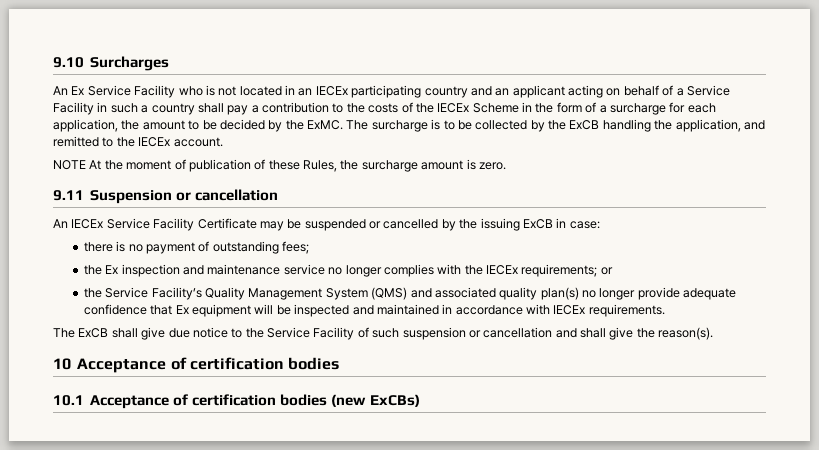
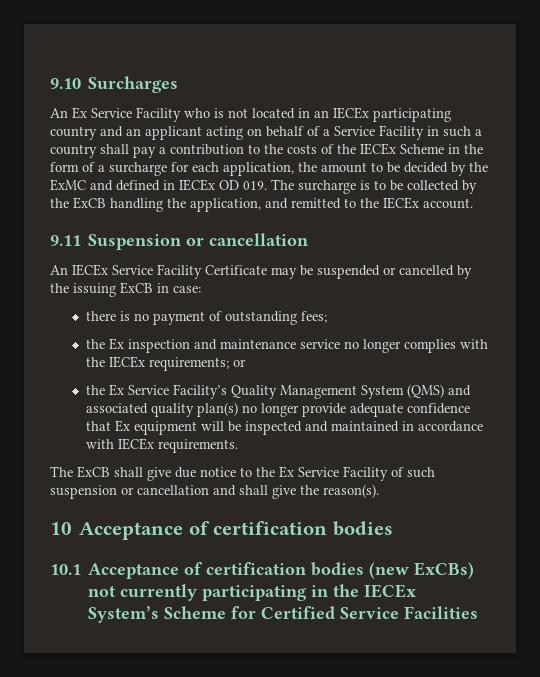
- An Ex Service Facility who is not located in an IECEx participating country and an applicant acting on behalf of a Service Facility in such a country shall pay a contribution to the costs of the IECEx Scheme in the form of a surcharge for each application, the amount to be decided by the ExMC. The surcharge is to be collected by the ExCB handling the application, and remitted to the IECEx account.
+ An Ex Service Facility who is not located in an IECEx participating country and an applicant acting on behalf of a Service Facility in such a country shall pay a contribution to the costs of the IECEx Scheme in the form of a surcharge for each application, the amount to be decided by the ExMC and defined in IECEx OD 019. The surcharge is to be collected by the ExCB handling the application, and remitted to the IECEx account.
- NOTE At the moment of publication of these Rules, the surcharge amount is zero.
- the Service Facility’s Quality Management System (QMS) and associated quality plan(s) no longer provide adequate confidence that Ex equipment will be inspected and maintained in accordance with IECEx requirements.
+ the Ex Service Facility’s Quality Management System (QMS) and associated quality plan(s) no longer provide adequate confidence that Ex equipment will be inspected and maintained in accordance with IECEx requirements.
- The ExCB shall give due notice to the Service Facility of such suspension or cancellation and shall give the reason(s).
+ The ExCB shall give due notice to the Ex Service Facility of such suspension or cancellation and shall give the reason(s).
- 10.1 Acceptance of certification bodies (new ExCBs)
+ 10.1 Acceptance of certification bodies (new ExCBs) not currently participating in the IECEx System’s Scheme for Certified Service Facilities

